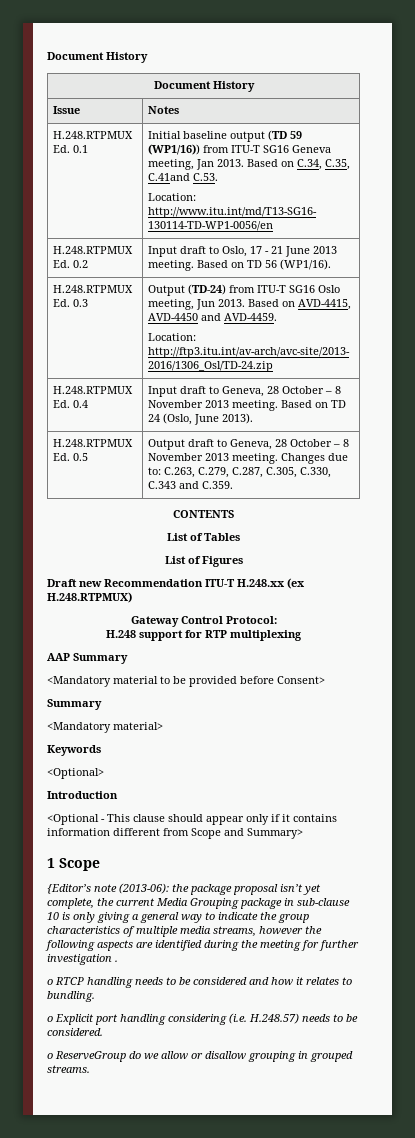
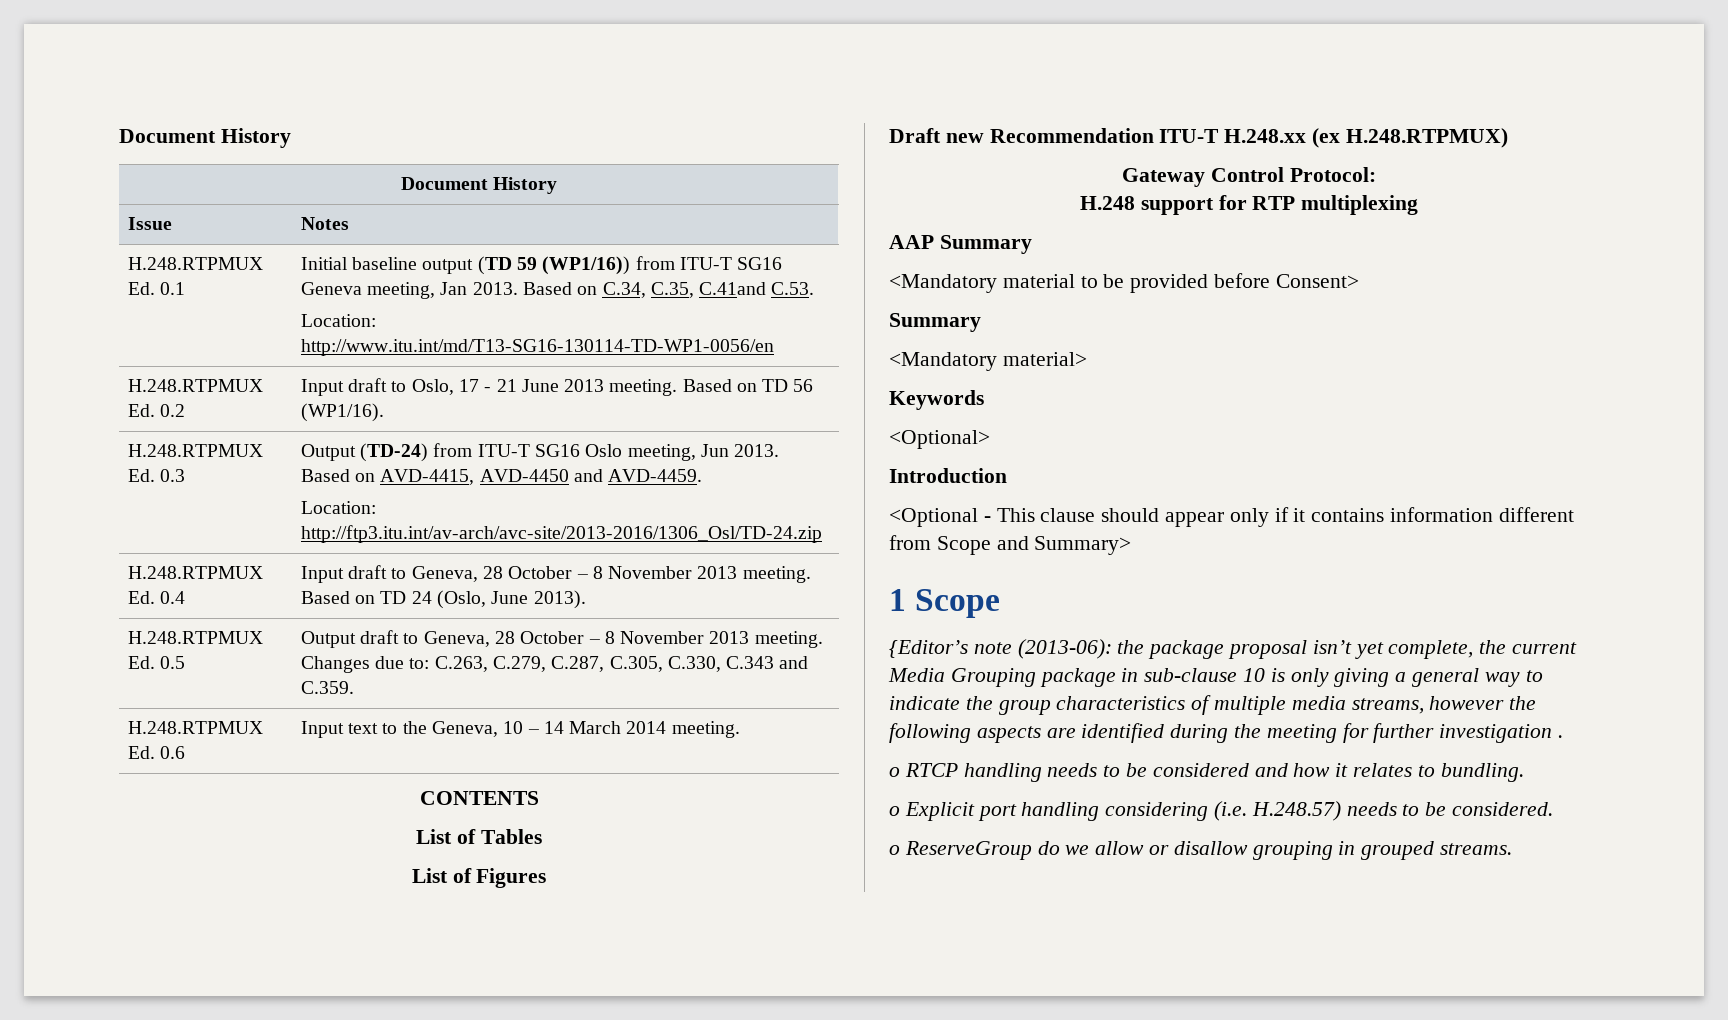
+ H.248.RTPMUX Ed. 0.6 | Input text to the Geneva, 10 – 14 March 2014 meeting.

